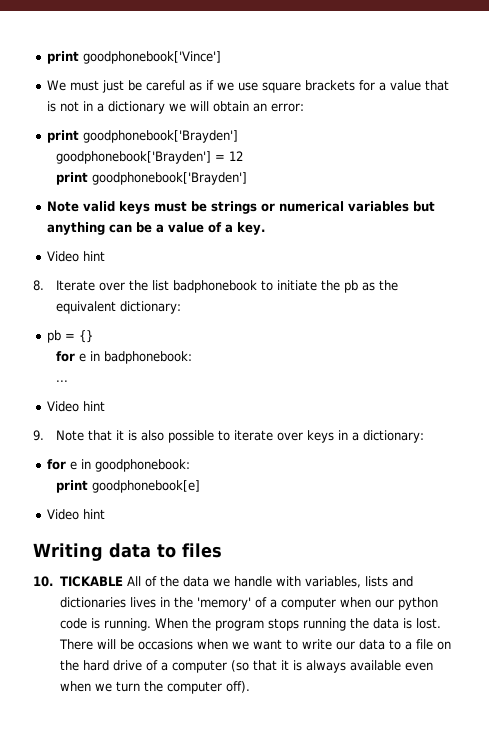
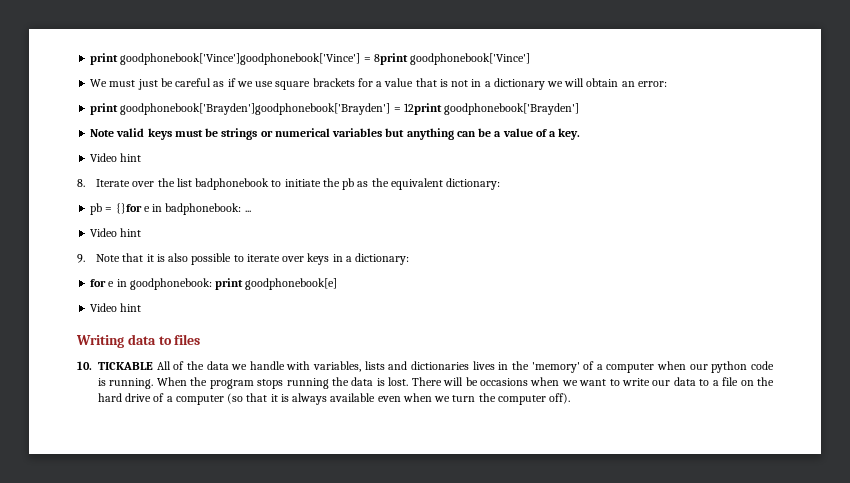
- print goodphonebook['Vince']
+ print goodphonebook['Vince']goodphonebook['Vince'] = 8print goodphonebook['Vince']
  We must just be careful as if we use square brackets for a value that is not in a dictionary we will obtain an error:
- print goodphonebook['Brayden']
- goodphonebook['Brayden'] = 12
- print goodphonebook['Brayden']
+ print goodphonebook['Brayden']goodphonebook['Brayden'] = 12print goodphonebook['Brayden']
- pb = {}
- for e in badphonebook:
- ...
+ pb = {}for e in badphonebook: ...
- for e in goodphonebook:
- print goodphonebook[e]
+ for e in goodphonebook: print goodphonebook[e]

